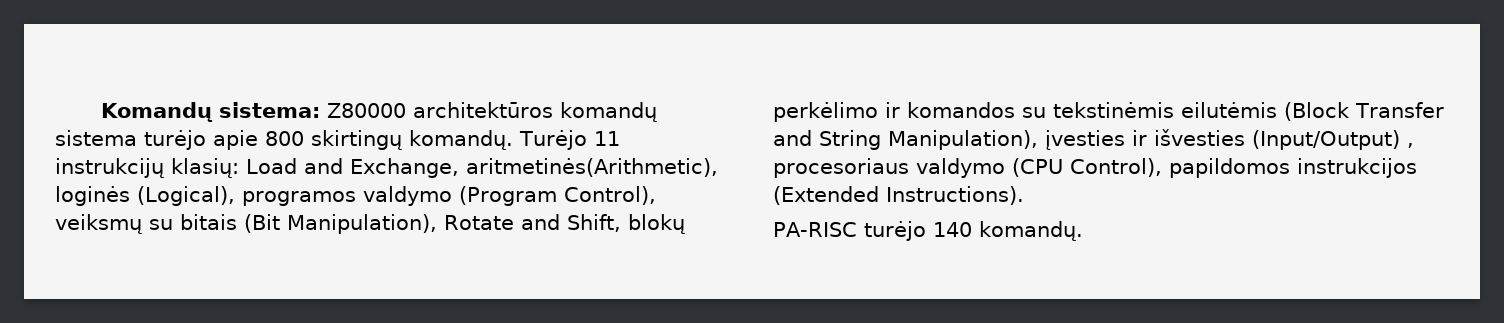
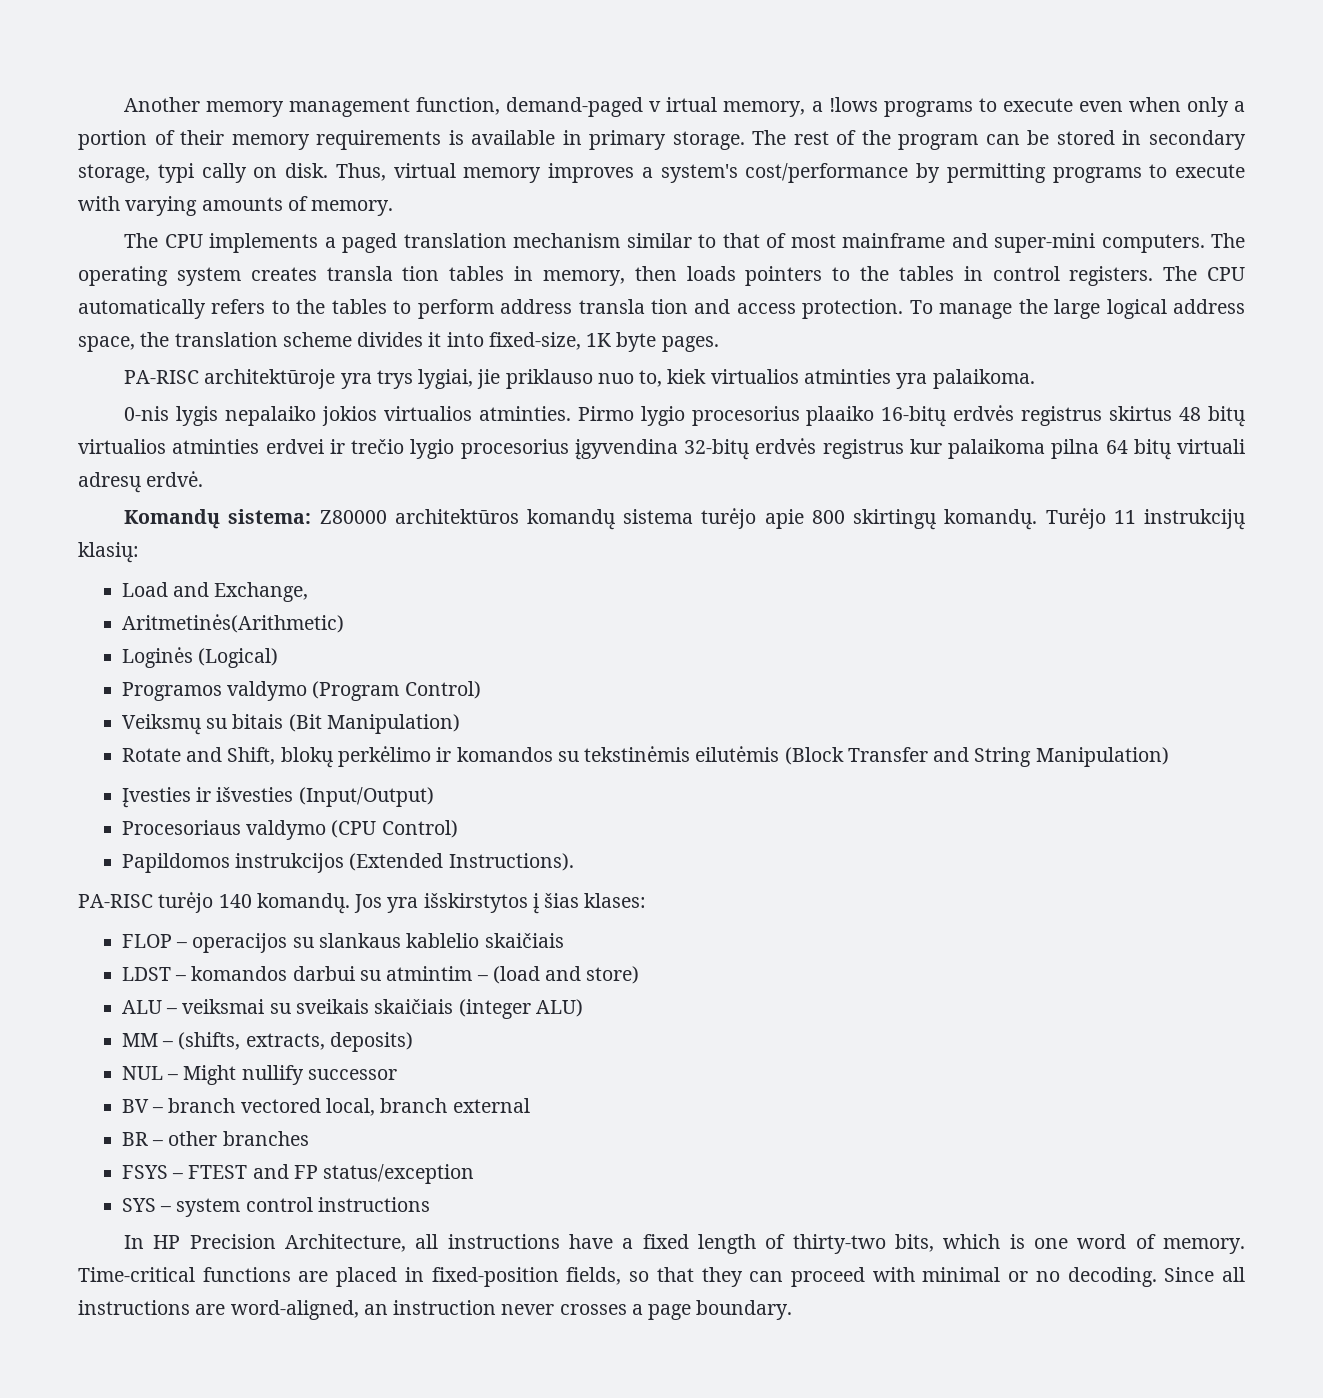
+ Another memory management function, demand-paged v irtual memory, a !lows programs to execute even when only a portion of their memory requirements is available in primary storage. The rest of the program can be stored in secondary storage, typi cally on disk. Thus, virtual memory improves a system's cost/performance by permitting programs to execute with varying amounts of memory.
+ The CPU implements a paged translation mechanism similar to that of most mainframe and super-mini computers. The operating system creates transla tion tables in memory, then loads pointers to the tables in control registers. The CPU automatically refers to the tables to perform address transla tion and access protection. To manage the large logical address space, the translation scheme divides it into fixed-size, 1K byte pages.
+ PA-RISC architektūroje yra trys lygiai, jie priklauso nuo to, kiek virtualios atminties yra palaikoma.
+ 0-nis lygis nepalaiko jokios virtualios atminties. Pirmo lygio procesorius plaaiko 16-bitų erdvės registrus skirtus 48 bitų virtualios atminties erdvei ir trečio lygio procesorius įgyvendina 32-bitų erdvės registrus kur palaikoma pilna 64 bitų virtuali adresų erdvė.
- Turėjo 11 instrukcijų klasių: Load and Exchange, aritmetinės(Arithmetic), loginės (Logical), programos valdymo (Program Control), veiksmų su bitais (Bit Manipulation), Rotate and Shift, blokų perkėlimo ir komandos su tekstinėmis eilutėmis (Block Transfer and String Manipulation), įvesties ir išvesties (Input/Output) , procesoriaus valdymo (CPU Control), papildomos instrukcijos (Extended Instructions).
+ Turėjo 11 instrukcijų klasių:
+ Load and Exchange,
+ Aritmetinės(Arithmetic)
+ Loginės (Logical)
+ Programos valdymo (Program Control)
+ Veiksmų su bitais (Bit Manipulation)
+ Rotate and Shift, blokų perkėlimo ir komandos su tekstinėmis eilutėmis (Block Transfer and String Manipulation)
+ Įvesties ir išvesties (Input/Output)
+ Procesoriaus valdymo (CPU Control)
+ Papildomos instrukcijos (Extended Instructions).
+ Jos yra išskirstytos į šias klases:
+ FLOP – operacijos su slankaus kablelio skaičiais
+ LDST – komandos darbui su atmintim – (load and store)
+ ALU – veiksmai su sveikais skaičiais (integer ALU)
+ MM – (shifts, extracts, deposits)
+ NUL – Might nullify successor
+ BV – branch vectored local, branch external
+ BR – other branches
+ FSYS – FTEST and FP status/exception
+ SYS – system control instructions
+ In HP Precision Architecture, all instructions have a fixed length of thirty-two bits, which is one word of memory. Time-critical functions are placed in fixed-position fields, so that they can proceed with minimal or no decoding. Since all instructions are word-aligned, an instruction never crosses a page boundary.

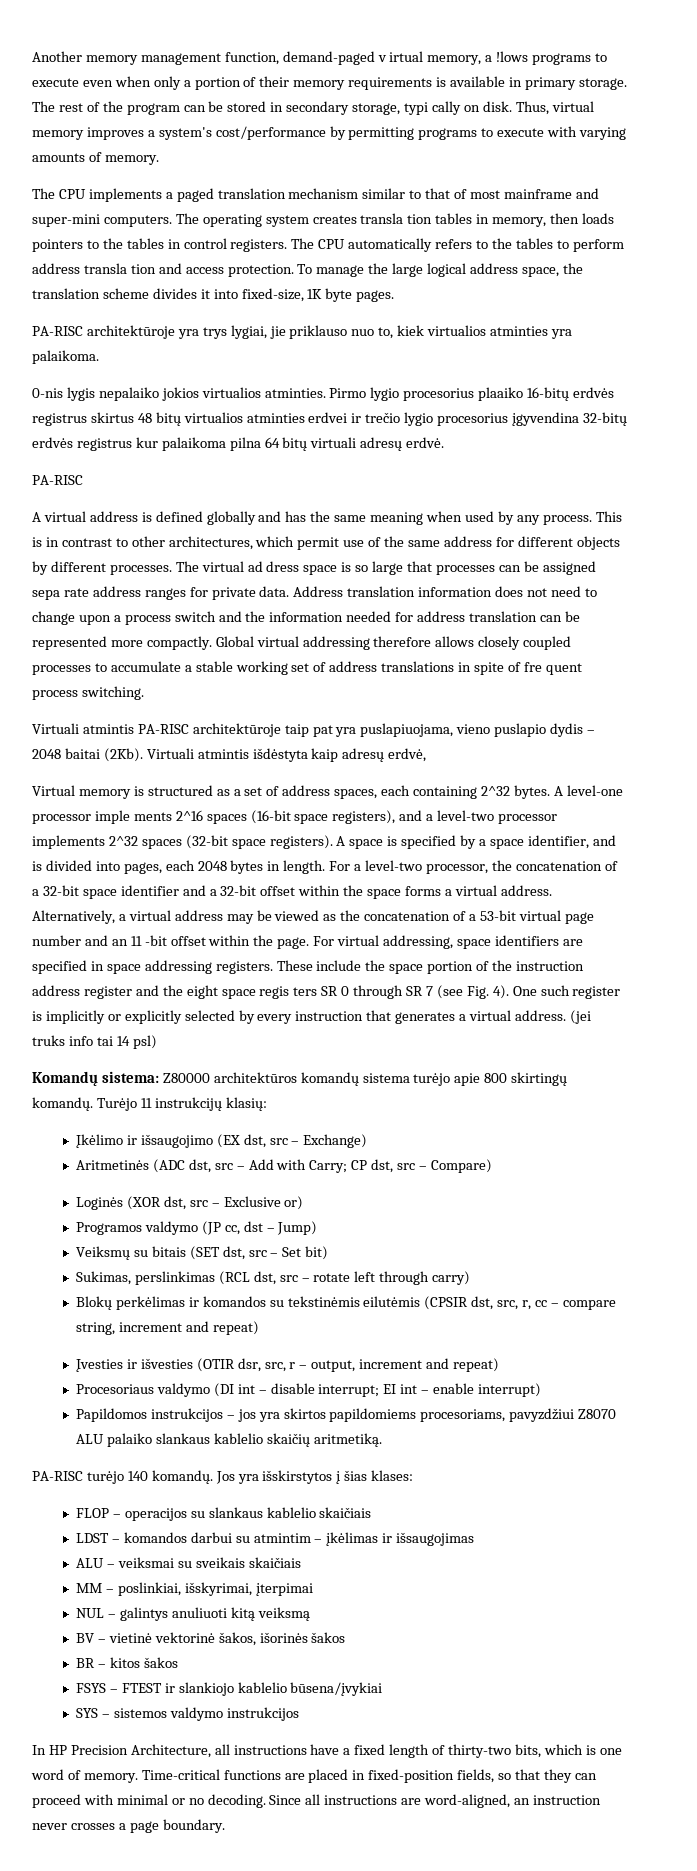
  Pirmo lygio procesorius plaaiko 16-bitų erdvės registrus skirtus 48 bitų virtualios atminties erdvei ir trečio lygio procesorius įgyvendina 32-bitų erdvės registrus kur palaikoma pilna 64 bitų virtuali adresų erdvė.
+ PA-RISC
+ A virtual address is defined globally and has the same meaning when used by any process. This is in contrast to other architectures, which permit use of the same address for different objects by different processes. The virtual ad dress space is so large that processes can be assigned sepa rate address ranges for private data. Address translation information does not need to change upon a process switch and the information needed for address translation can be represented more compactly. Global virtual addressing therefore allows closely coupled processes to accumulate a stable working set of address translations in spite of fre quent process switching.
+ Virtuali atmintis PA-RISC architektūroje taip pat yra puslapiuojama, vieno puslapio dydis – 2048 baitai (2Kb). Virtuali atmintis išdėstyta kaip adresų erdvė,
+ Virtual memory is structured as a set of address spaces, each containing 2^32 bytes. A level-one processor imple ments 2^16 spaces (16-bit space registers), and a level-two processor implements 2^32 spaces (32-bit space registers). A space is specified by a space identifier, and is divided into pages, each 2048 bytes in length. For a level-two processor, the concatenation of a 32-bit space identifier and a 32-bit offset within the space forms a virtual address. Alternatively, a virtual address may be viewed as the concatenation of a 53-bit virtual page number and an 11 -bit offset within the page. For virtual addressing, space identifiers are specified in space addressing registers. These include the space portion of the instruction address register and the eight space regis ters SR 0 through SR 7 (see Fig. 4). One such register is implicitly or explicitly selected by every instruction that generates a virtual address. (jei truks info tai 14 psl)
- Load and Exchange,
- Aritmetinės(Arithmetic)
- Loginės (Logical)
- Programos valdymo (Program Control)
- Veiksmų su bitais (Bit Manipulation)
- Rotate and Shift, blokų perkėlimo ir komandos su tekstinėmis eilutėmis (Block Transfer and String Manipulation)
- Įvesties ir išvesties (Input/Output)
- Procesoriaus valdymo (CPU Control)
- Papildomos instrukcijos (Extended Instructions).
+ Įkėlimo ir išsaugojimo (EX dst, src – Exchange)
+ Aritmetinės (ADC dst, src – Add with Carry; CP dst, src – Compare)
+ Loginės (XOR dst, src – Exclusive or)
+ Programos valdymo (JP cc, dst – Jump)
+ Veiksmų su bitais (SET dst, src – Set bit)
+ Sukimas, perslinkimas (RCL dst, src – rotate left through carry)
+ Blokų perkėlimas ir komandos su tekstinėmis eilutėmis (CPSIR dst, src, r, cc – compare string, increment and repeat)
+ Įvesties ir išvesties (OTIR dsr, src, r – output, increment and repeat)
+ Procesoriaus valdymo (DI int – disable interrupt; EI int – enable interrupt)
+ Papildomos instrukcijos – jos yra skirtos papildomiems procesoriams, pavyzdžiui Z8070 ALU palaiko slankaus kablelio skaičių aritmetiką.
- LDST – komandos darbui su atmintim – (load and store)
+ LDST – komandos darbui su atmintim – įkėlimas ir išsaugojimas
- ALU – veiksmai su sveikais skaičiais (integer ALU)
+ ALU – veiksmai su sveikais skaičiais
- MM – (shifts, extracts, deposits)
+ MM – poslinkiai, išskyrimai, įterpimai
- NUL – Might nullify successor
- BV – branch vectored local, branch external
+ NUL – galintys anuliuoti kitą veiksmą
+ BV – vietinė vektorinė šakos, išorinės šakos
- BR – other branches
+ BR – kitos šakos
- FSYS – FTEST and FP status/exception
+ FSYS – FTEST ir slankiojo kablelio būsena/įvykiai
- SYS – system control instructions
+ SYS – sistemos valdymo instrukcijos

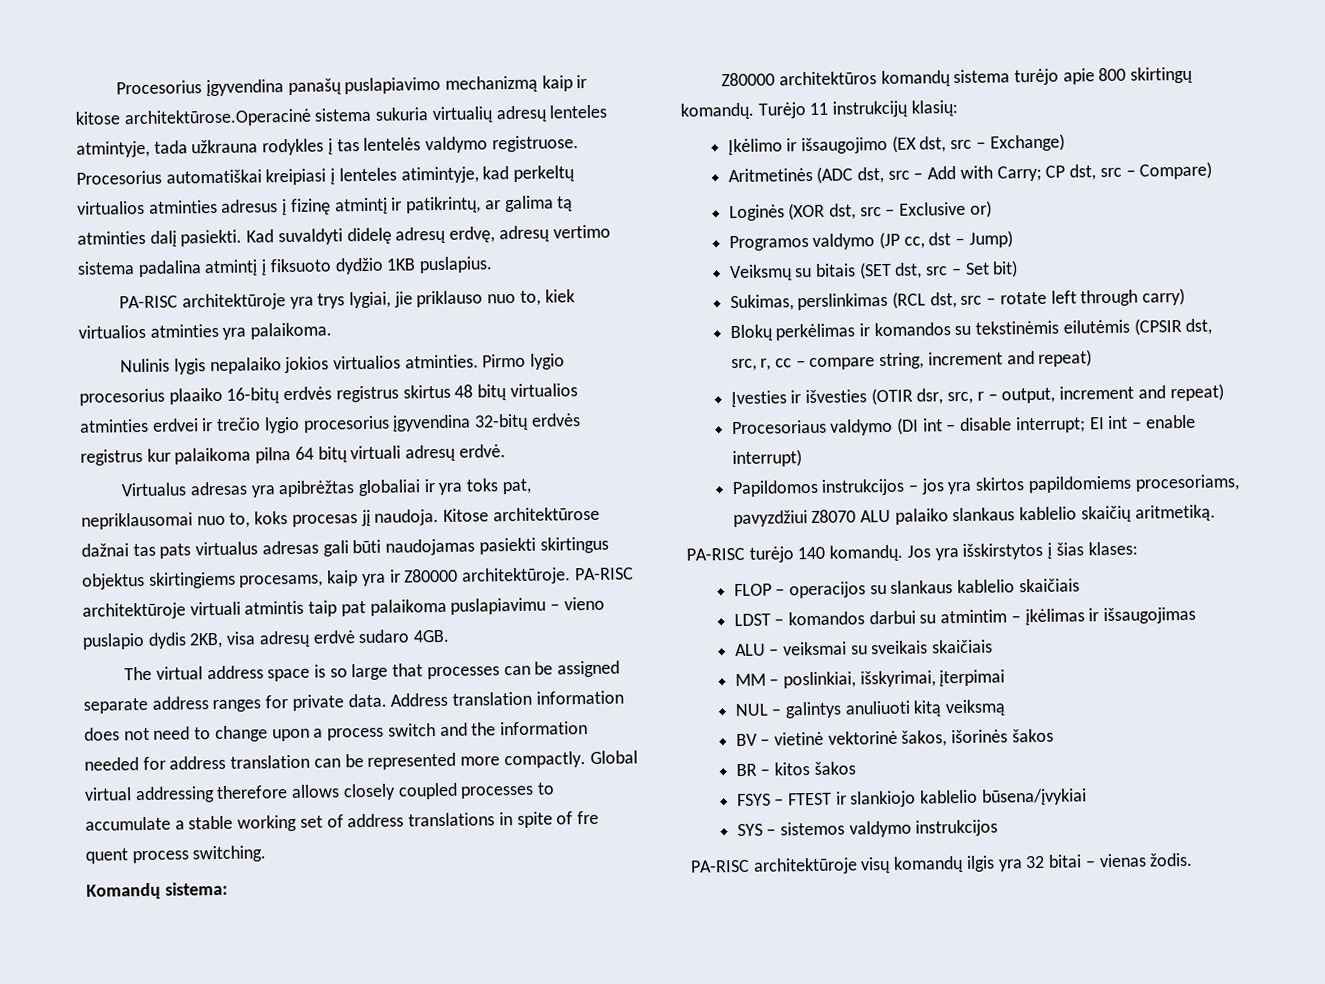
- Another memory management function, demand-paged v irtual memory, a !lows programs to execute even when only a portion of their memory requirements is available in primary storage. The rest of the program can be stored in secondary storage, typi cally on disk. Thus, virtual memory improves a system's cost/performance by permitting programs to execute with varying amounts of memory.
- The CPU implements a paged translation mechanism similar to that of most mainframe and super-mini computers. The operating system creates transla tion tables in memory, then loads pointers to the tables in control registers. The CPU automatically refers to the tables to perform address transla tion and access protection. To manage the large logical address space, the translation scheme divides it into fixed-size, 1K byte pages.
+ Procesorius įgyvendina panašų puslapiavimo mechanizmą kaip ir kitose architektūrose.Operacinė sistema sukuria virtualių adresų lenteles atmintyje, tada užkrauna rodykles į tas lentelės valdymo registruose. Procesorius automatiškai kreipiasi į lenteles atimintyje, kad perkeltų virtualios atminties adresus į fizinę atmintį ir patikrintų, ar galima tą atminties dalį pasiekti. Kad suvaldyti didelę adresų erdvę, adresų vertimo sistema padalina atmintį į fiksuoto dydžio 1KB puslapius.
- 0-nis lygis nepalaiko jokios virtualios atminties.
+ Nulinis lygis nepalaiko jokios virtualios atminties.
  Pirmo lygio procesorius plaaiko 16-bitų erdvės registrus skirtus 48 bitų virtualios atminties erdvei ir trečio lygio procesorius įgyvendina 32-bitų erdvės registrus kur palaikoma pilna 64 bitų virtuali adresų erdvė.
- PA-RISC
- A virtual address is defined globally and has the same meaning when used by any process. This is in contrast to other architectures, which permit use of the same address for different objects by different processes. The virtual ad dress space is so large that processes can be assigned sepa rate address ranges for private data.
+ Virtualus adresas yra apibrėžtas globaliai ir yra toks pat, nepriklausomai nuo to, koks procesas jį naudoja. Kitose architektūrose dažnai tas pats virtualus adresas gali būti naudojamas pasiekti skirtingus objektus skirtingiems procesams, kaip yra ir Z80000 architektūroje. PA-RISC architektūroje virtuali atmintis taip pat palaikoma puslapiavimu – vieno puslapio dydis 2KB, visa adresų erdvė sudaro 4GB.
+ The virtual address space is so large that processes can be assigned separate address ranges for private data.
- Virtuali atmintis PA-RISC architektūroje taip pat yra puslapiuojama, vieno puslapio dydis – 2048 baitai (2Kb). Virtuali atmintis išdėstyta kaip adresų erdvė,
- Virtual memory is structured as a set of address spaces, each containing 2^32 bytes. A level-one processor imple ments 2^16 spaces (16-bit space registers), and a level-two processor implements 2^32 spaces (32-bit space registers). A space is specified by a space identifier, and is divided into pages, each 2048 bytes in length. For a level-two processor, the concatenation of a 32-bit space identifier and a 32-bit offset within the space forms a virtual address. Alternatively, a virtual address may be viewed as the concatenation of a 53-bit virtual page number and an 11 -bit offset within the page. For virtual addressing, space identifiers are specified in space addressing registers. These include the space portion of the instruction address register and the eight space regis ters SR 0 through SR 7 (see Fig. 4). One such register is implicitly or explicitly selected by every instruction that generates a virtual address. (jei truks info tai 14 psl)
- Komandų sistema: Z80000 architektūros komandų sistema turėjo apie 800 skirtingų komandų.
+ Komandų sistema:
+ Z80000 architektūros komandų sistema turėjo apie 800 skirtingų komandų.
- In HP Precision Architecture, all instructions have a fixed length of thirty-two bits, which is one word of memory. Time-critical functions are placed in fixed-position fields, so that they can proceed with minimal or no decoding. Since all instructions are word-aligned, an instruction never crosses a page boundary.
+ PA-RISC architektūroje visų komandų ilgis yra 32 bitai – vienas žodis.

